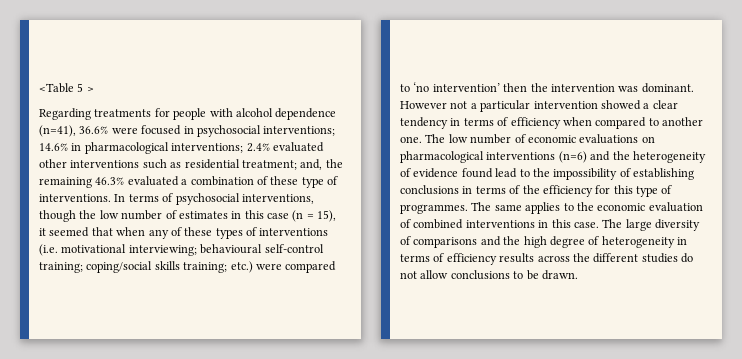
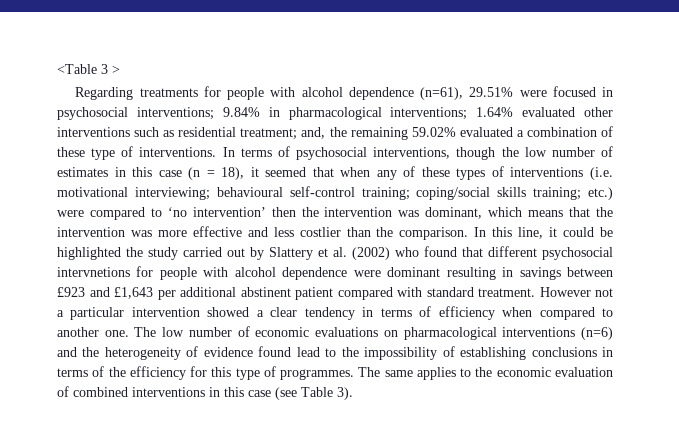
- <Table 5 >
+ <Table 3 >
- Regarding treatments for people with alcohol dependence (n=41), 36.6% were focused in psychosocial interventions; 14.6% in pharmacological interventions; 2.4% evaluated other interventions such as residential treatment; and, the remaining 46.3% evaluated a combination of these type of interventions.
+ Regarding treatments for people with alcohol dependence (n=61), 29.51% were focused in psychosocial interventions; 9.84% in pharmacological interventions; 1.64% evaluated other interventions such as residential treatment; and, the remaining 59.02% evaluated a combination of these type of interventions.
- In terms of psychosocial interventions, though the low number of estimates in this case (n = 15), it seemed that when any of these types of interventions (i.e. motivational interviewing; behavioural self-control training; coping/social skills training; etc.) were compared to ‘no intervention’ then the intervention was dominant.
+ In terms of psychosocial interventions, though the low number of estimates in this case (n = 18), it seemed that when any of these types of interventions (i.e. motivational interviewing; behavioural self-control training; coping/social skills training; etc.) were compared to ‘no intervention’ then the intervention was dominant, which means that the intervention was more effective and less costlier than the comparison. In this line, it could be highlighted the study carried out by Slattery et al. (2002) who found that different psychosocial intervnetions for people with alcohol dependence were dominant resulting in savings between £923 and £1,643 per additional abstinent patient compared with standard treatment.
- The same applies to the economic evaluation of combined interventions in this case. The large diversity of comparisons and the high degree of heterogeneity in terms of efficiency results across the different studies do not allow conclusions to be drawn.
+ The same applies to the economic evaluation of combined interventions in this case (see Table 3).

